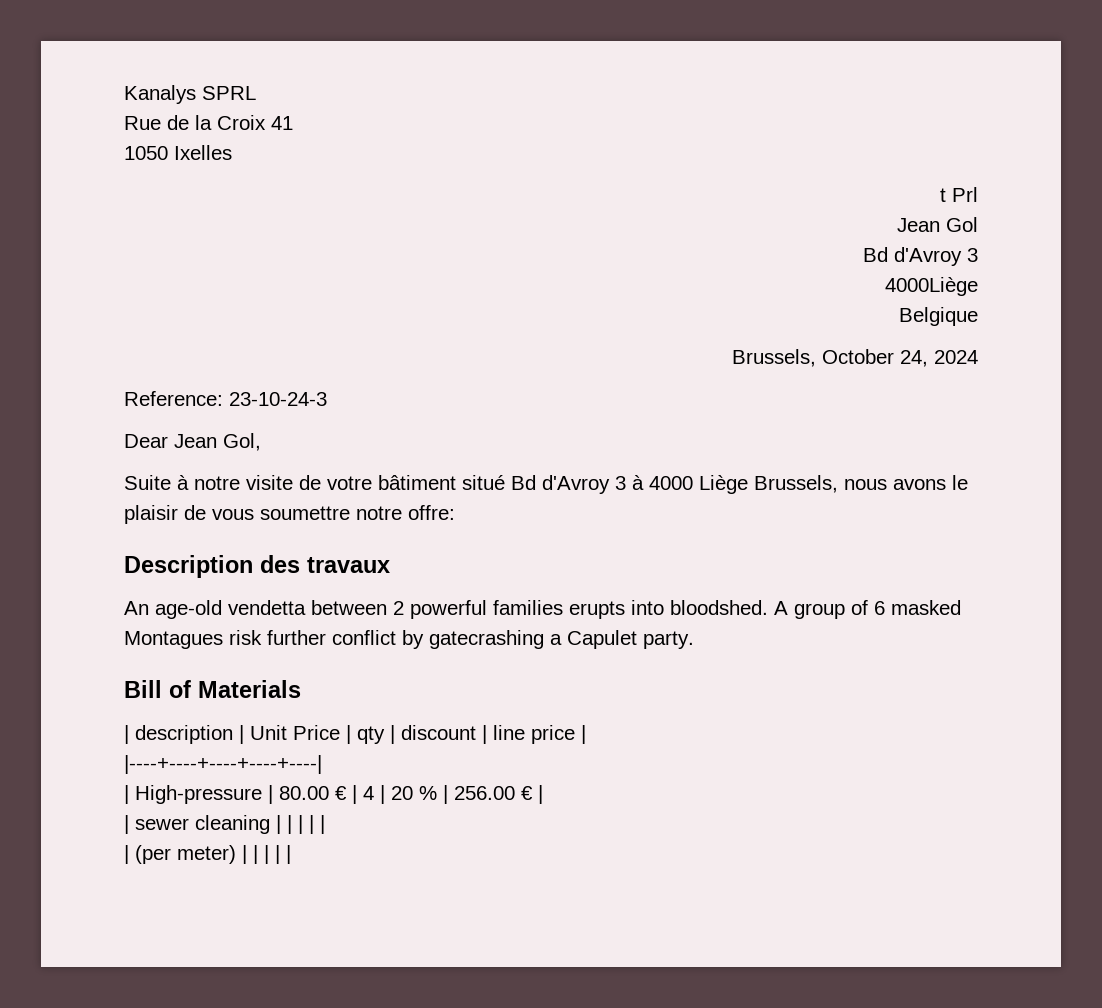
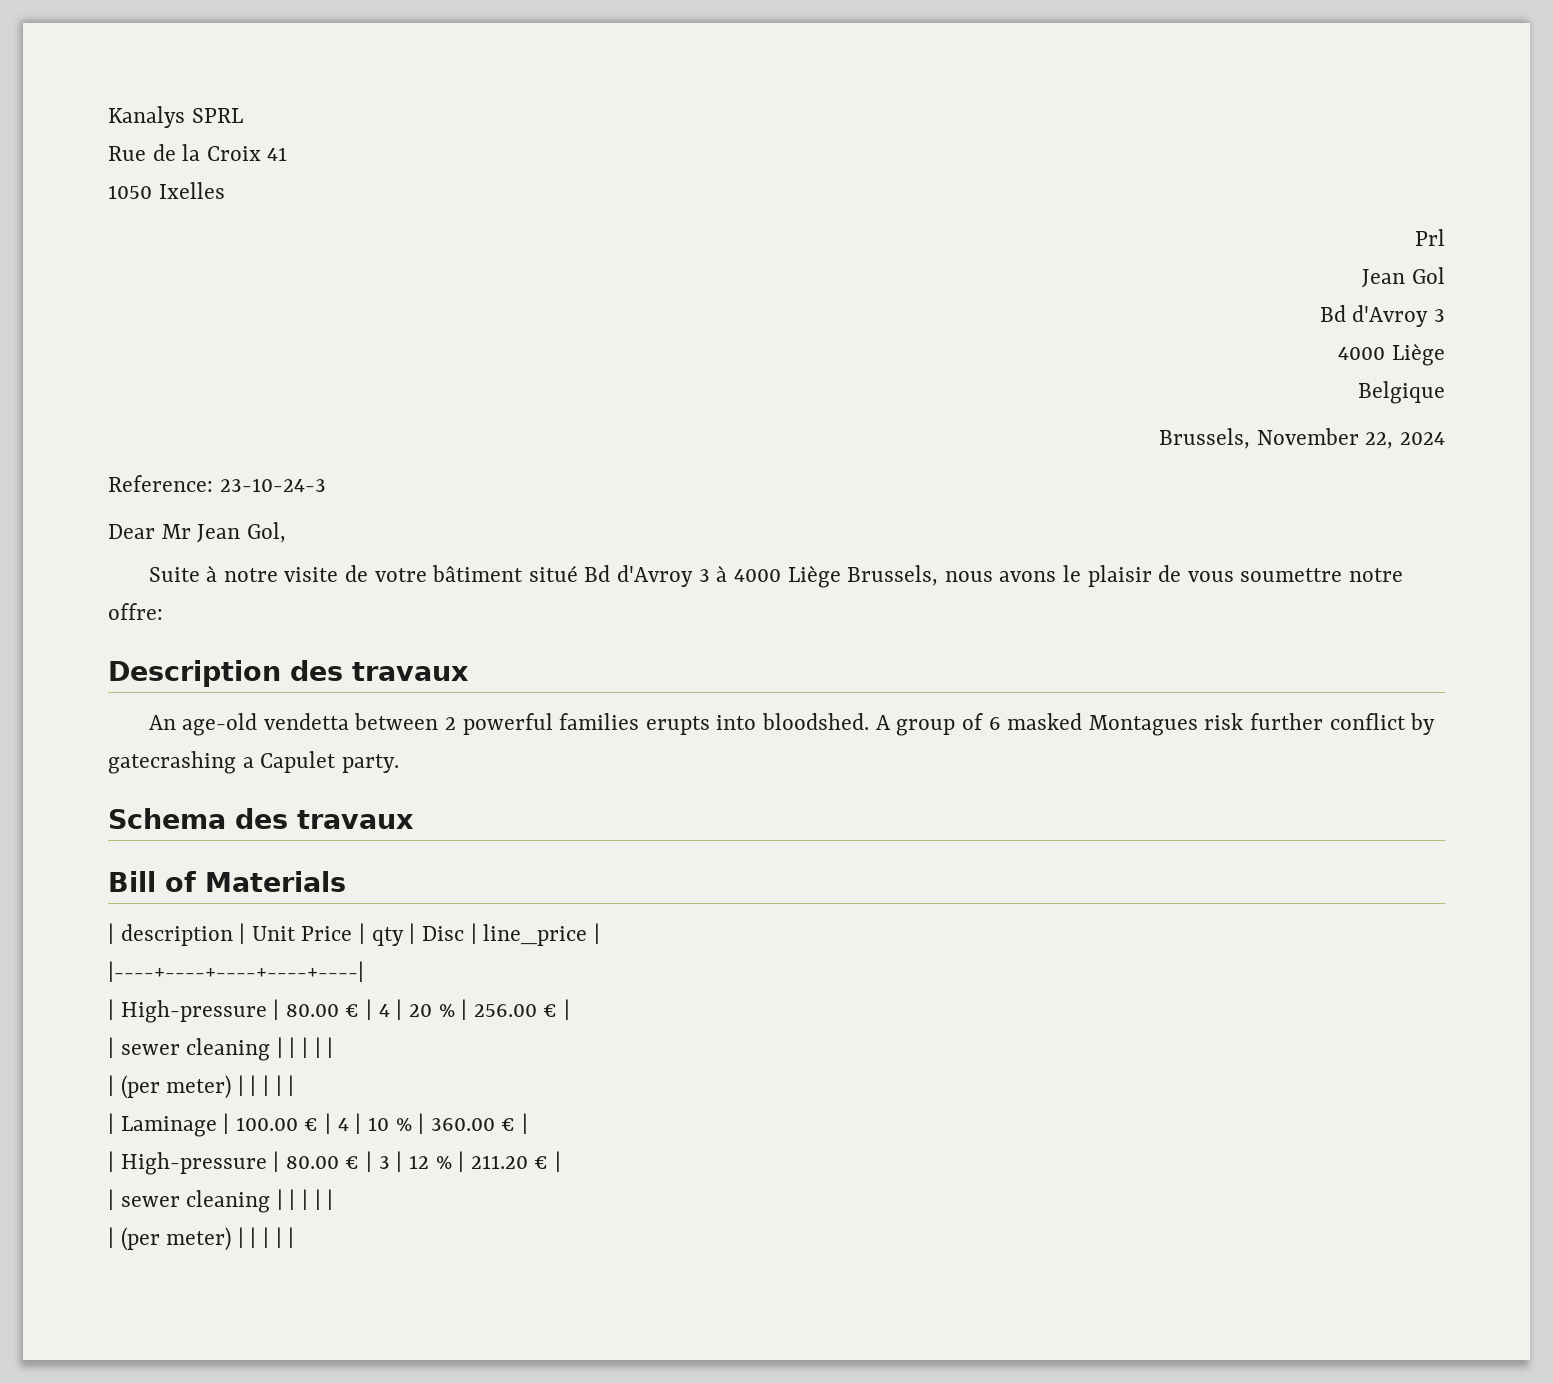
- t Prl
+ Prl
  Jean Gol
  Bd d'Avroy 3
- 4000Liège
+ 4000 Liège
- Brussels, October 24, 2024
+ Brussels, November 22, 2024
- Dear Jean Gol,
+ Dear Mr Jean Gol,
+ Schema des travaux
- | description | Unit Price | qty | discount | line price |
+ | description | Unit Price | qty | Disc | line_price |
+ | Laminage | 100.00 € | 4 | 10 % | 360.00 € |
+ | High-pressure | 80.00 € | 3 | 12 % | 211.20 € |
+ | sewer cleaning | | | | |
+ | (per meter) | | | | |

